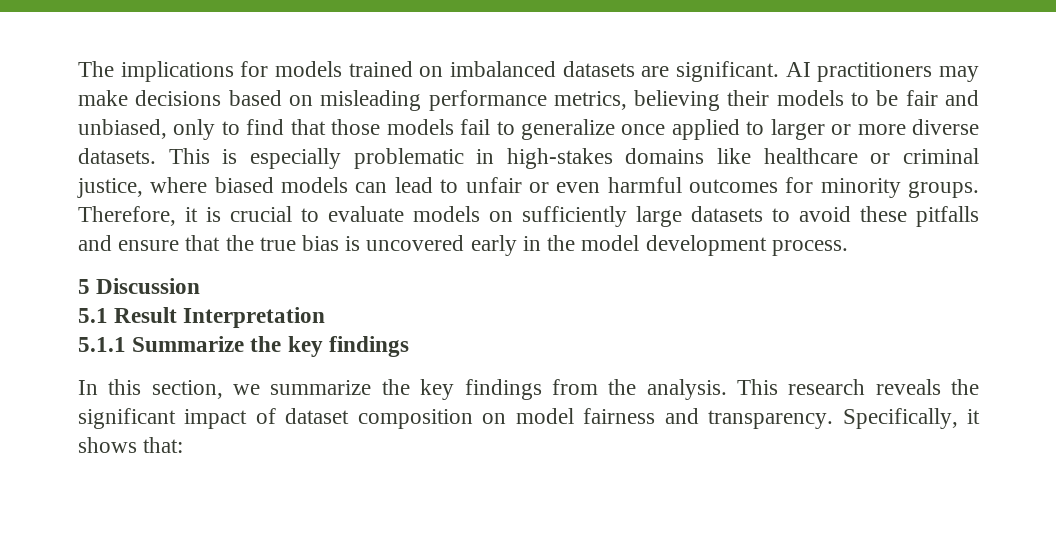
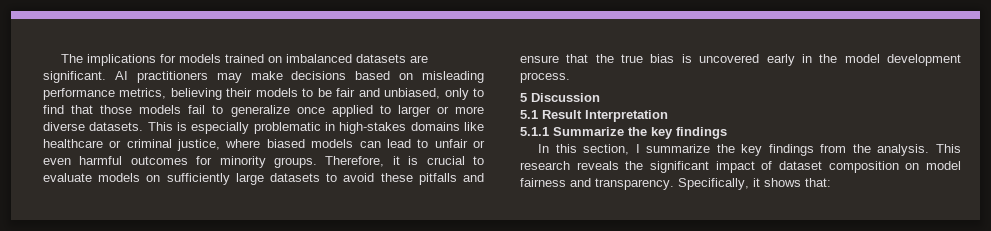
- In this section, we summarize the key findings from the analysis.
+ In this section, I summarize the key findings from the analysis.

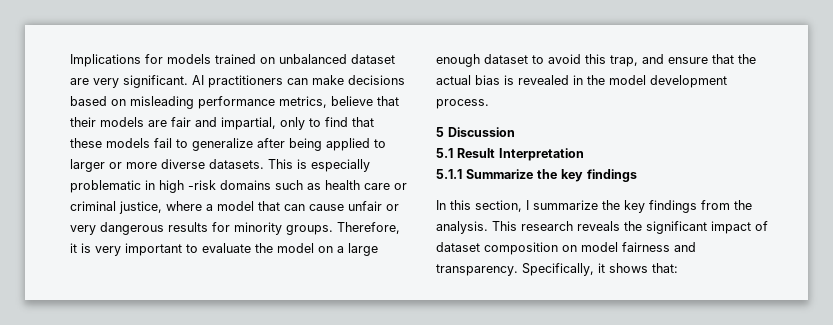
- The implications for models trained on imbalanced datasets are significant.
+ Implications for models trained on unbalanced dataset are very significant.
- AI practitioners may make decisions based on misleading performance metrics, believing their models to be fair and unbiased, only to find that those models fail to generalize once applied to larger or more diverse datasets.
+ AI practitioners can make decisions based on misleading performance metrics, believe that their models are fair and impartial, only to find that these models fail to generalize after being applied to larger or more diverse datasets.
- This is especially problematic in high-stakes domains like healthcare or criminal justice, where biased models can lead to unfair or even harmful outcomes for minority groups.
+ This is especially problematic in high -risk domains such as health care or criminal justice, where a model that can cause unfair or very dangerous results for minority groups.
- Therefore, it is crucial to evaluate models on sufficiently large datasets to avoid these pitfalls and ensure that the true bias is uncovered early in the model development process.
+ Therefore, it is very important to evaluate the model on a large enough dataset to avoid this trap, and ensure that the actual bias is revealed in the model development process.

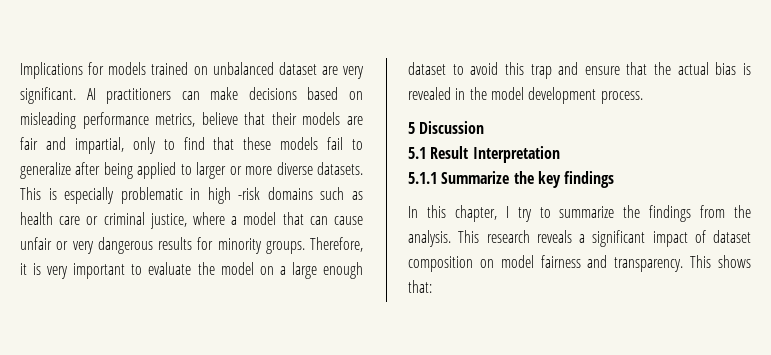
- Therefore, it is very important to evaluate the model on a large enough dataset to avoid this trap, and ensure that the actual bias is revealed in the model development process.
+ Therefore, it is very important to evaluate the model on a large enough dataset to avoid this trap and ensure that the actual bias is revealed in the model development process.
- In this section, I summarize the key findings from the analysis.
+ In this chapter, I try to summarize the findings from the analysis.
- This research reveals the significant impact of dataset composition on model fairness and transparency.
+ This research reveals a significant impact of dataset composition on model fairness and transparency.
- Specifically, it shows that:
+ This shows that:

